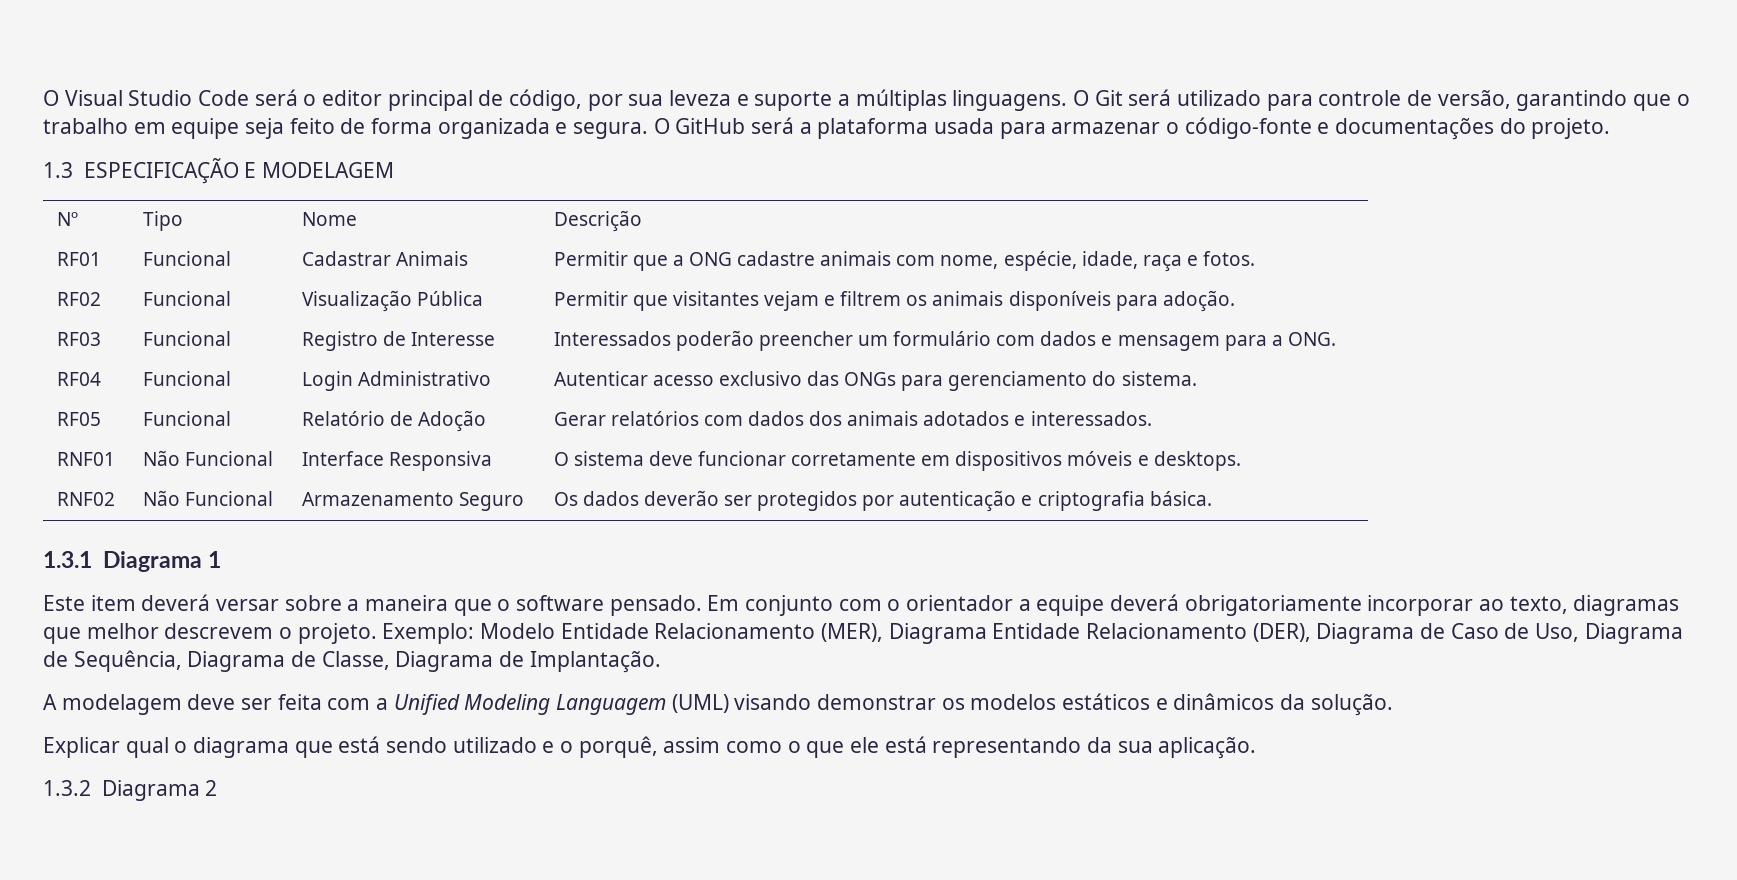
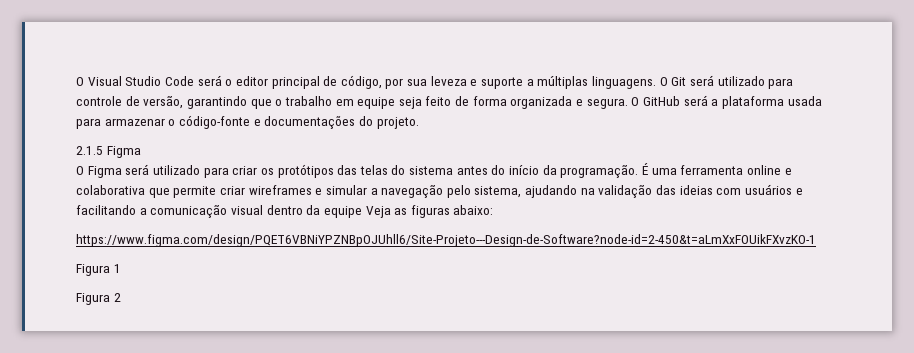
- 1.3 ESPECIFICAÇÃO E MODELAGEM
- Nº | Tipo | Nome | Descrição
- RF01 | Funcional | Cadastrar Animais | Permitir que a ONG cadastre animais com nome, espécie, idade, raça e fotos.
- RF02 | Funcional | Visualização Pública | Permitir que visitantes vejam e filtrem os animais disponíveis para adoção.
- RF03 | Funcional | Registro de Interesse | Interessados poderão preencher um formulário com dados e mensagem para a ONG.
- RF04 | Funcional | Login Administrativo | Autenticar acesso exclusivo das ONGs para gerenciamento do sistema.
- RF05 | Funcional | Relatório de Adoção | Gerar relatórios com dados dos animais adotados e interessados.
- RNF01 | Não Funcional | Interface Responsiva | O sistema deve funcionar corretamente em dispositivos móveis e desktops.
- RNF02 | Não Funcional | Armazenamento Seguro | Os dados deverão ser protegidos por autenticação e criptografia básica.
- 1.3.1 Diagrama 1
- Este item deverá versar sobre a maneira que o software pensado. Em conjunto com o orientador a equipe deverá obrigatoriamente incorporar ao texto, diagramas que melhor descrevem o projeto. Exemplo: Modelo Entidade Relacionamento (MER), Diagrama Entidade Relacionamento (DER), Diagrama de Caso de Uso, Diagrama de Sequência, Diagrama de Classe, Diagrama de Implantação.
- A modelagem deve ser feita com a Unified Modeling Languagem (UML) visando demonstrar os modelos estáticos e dinâmicos da solução.
- Explicar qual o diagrama que está sendo utilizado e o porquê, assim como o que ele está representando da sua aplicação.
- 1.3.2 Diagrama 2
+ 2.1.5 Figma
+ O Figma será utilizado para criar os protótipos das telas do sistema antes do início da programação. É uma ferramenta online e colaborativa que permite criar wireframes e simular a navegação pelo sistema, ajudando na validação das ideias com usuários e facilitando a comunicação visual dentro da equipe Veja as figuras abaixo:
+ https://www.figma.com/design/PQET6VBNiYPZNBpOJUhll6/Site-Projeto---Design-de-Software?node-id=2-450&t=aLmXxFOUikFXvzKO-1
+ Figura 1
+ Figura 2

